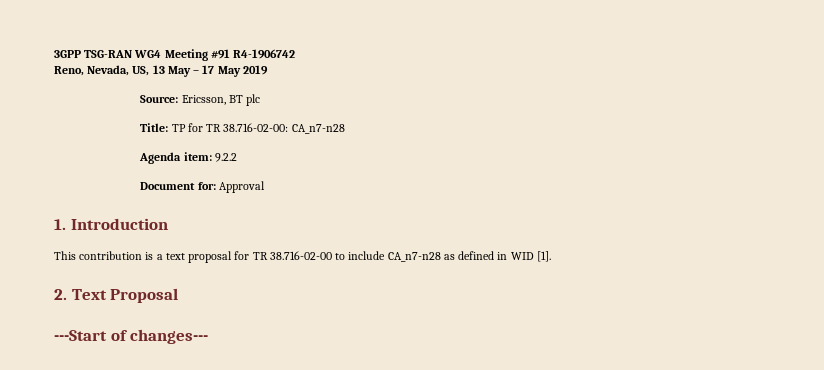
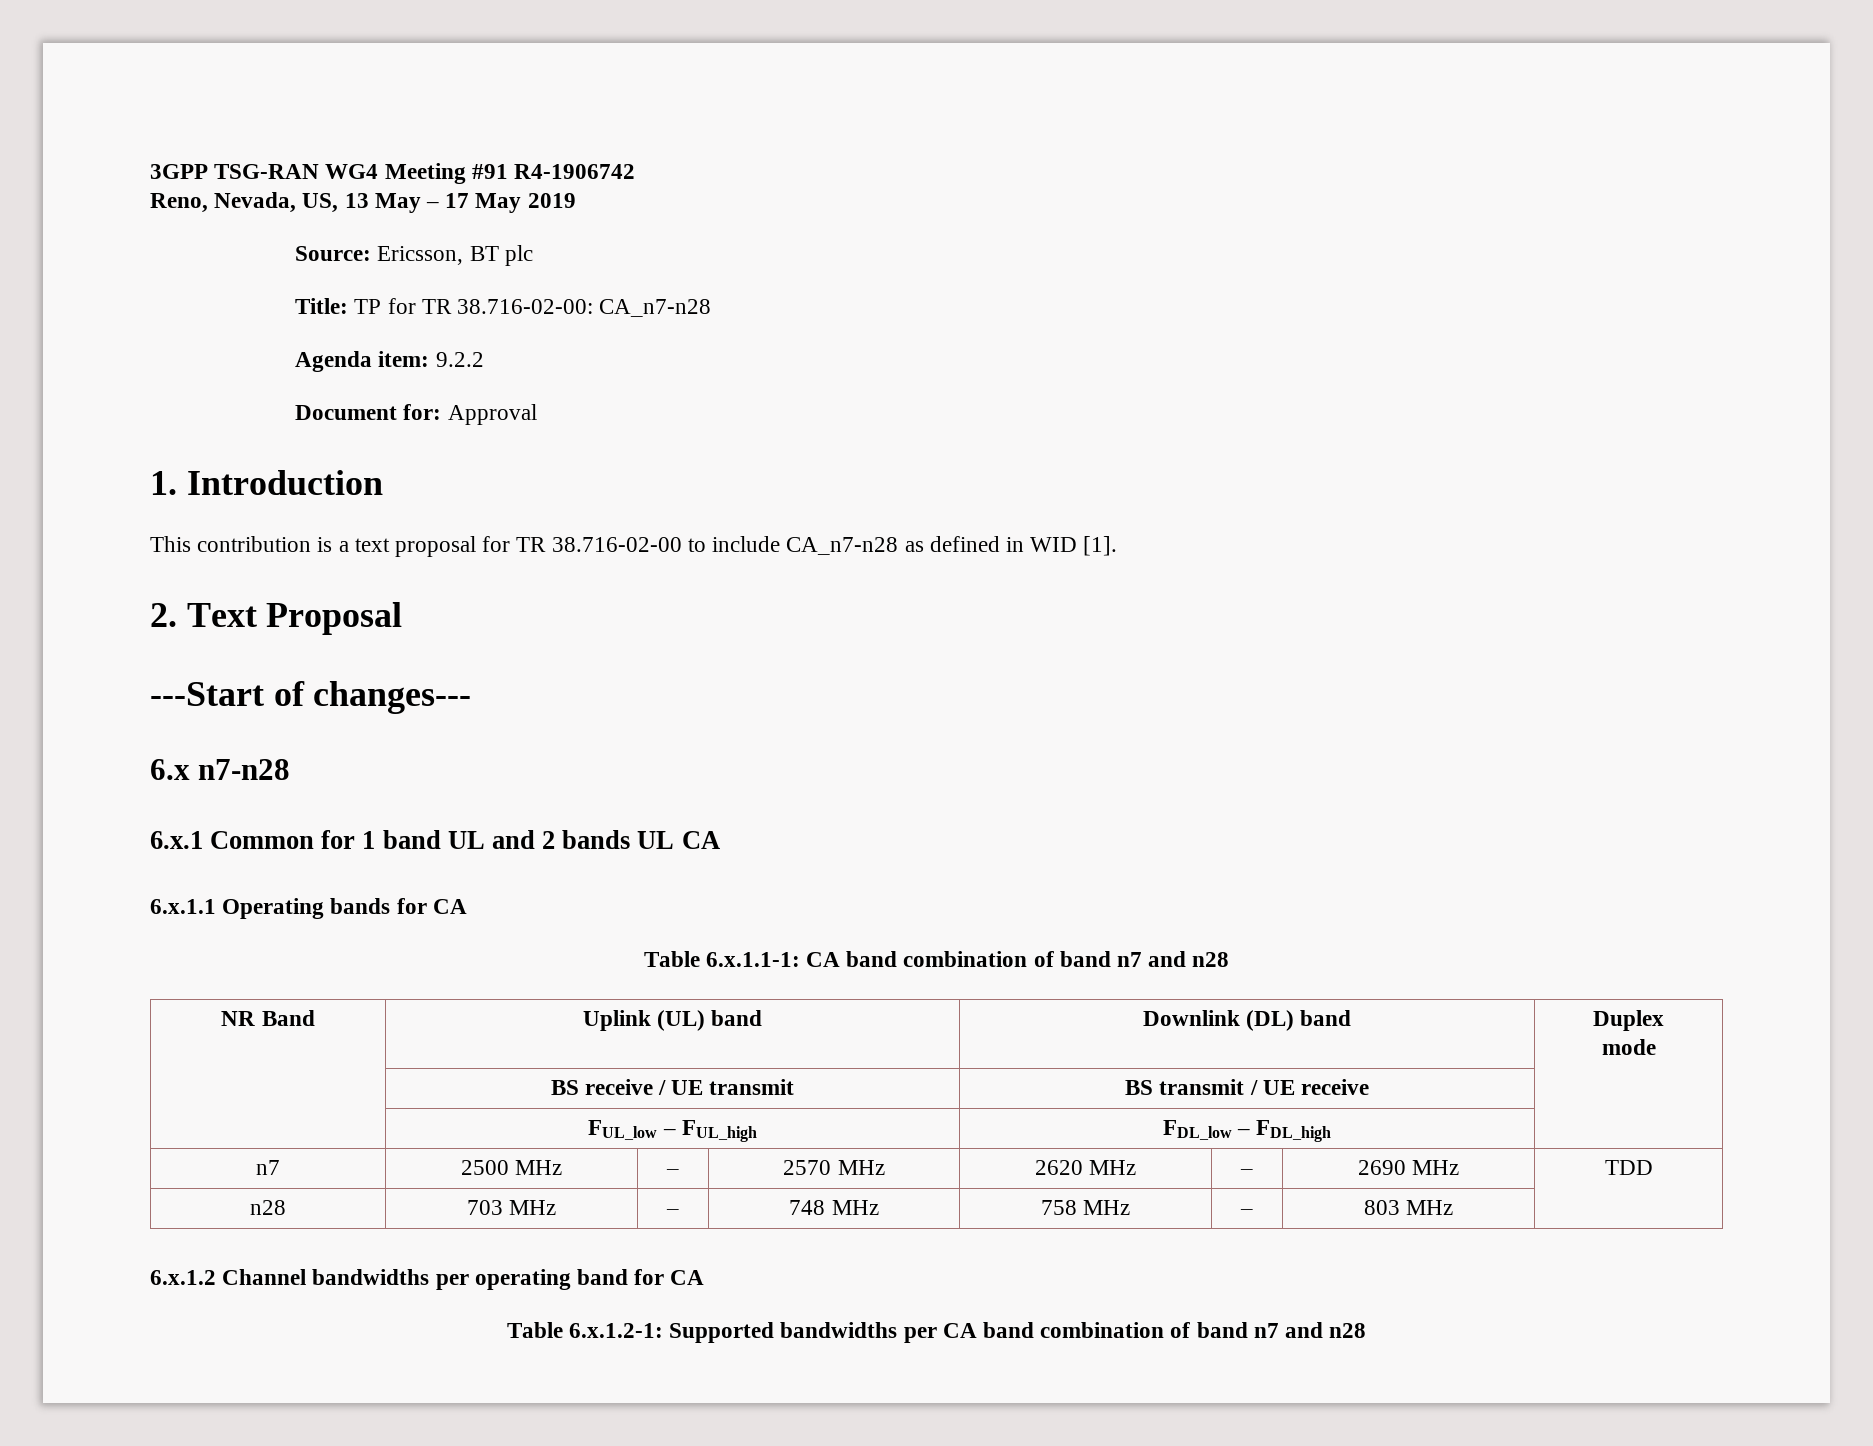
+ 6.x n7-n28
+ 6.x.1 Common for 1 band UL and 2 bands UL CA
+ 6.x.1.1 Operating bands for CA
+ Table 6.x.1.1-1: CA band combination of band n7 and n28
+ NR Band | Uplink (UL) band | Downlink (DL) band | Duplex
+ mode
+ | BS receive / UE transmit | BS transmit / UE receive |
+ | FUL_low – FUL_high | FDL_low – FDL_high |
+ n7 | 2500 MHz | – | 2570 MHz | 2620 MHz | – | 2690 MHz | TDD
+ n28 | 703 MHz | – | 748 MHz | 758 MHz | – | 803 MHz |
+ 6.x.1.2 Channel bandwidths per operating band for CA
+ Table 6.x.1.2-1: Supported bandwidths per CA band combination of band n7 and n28

